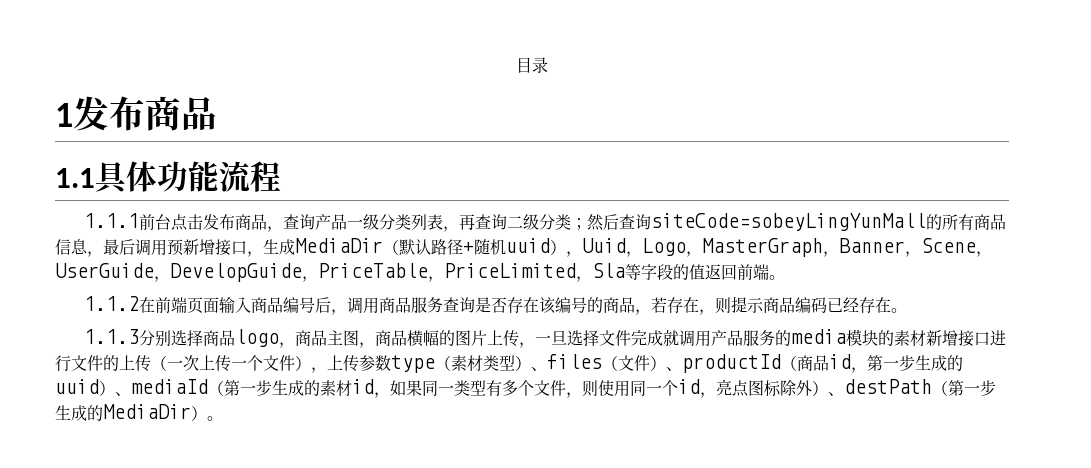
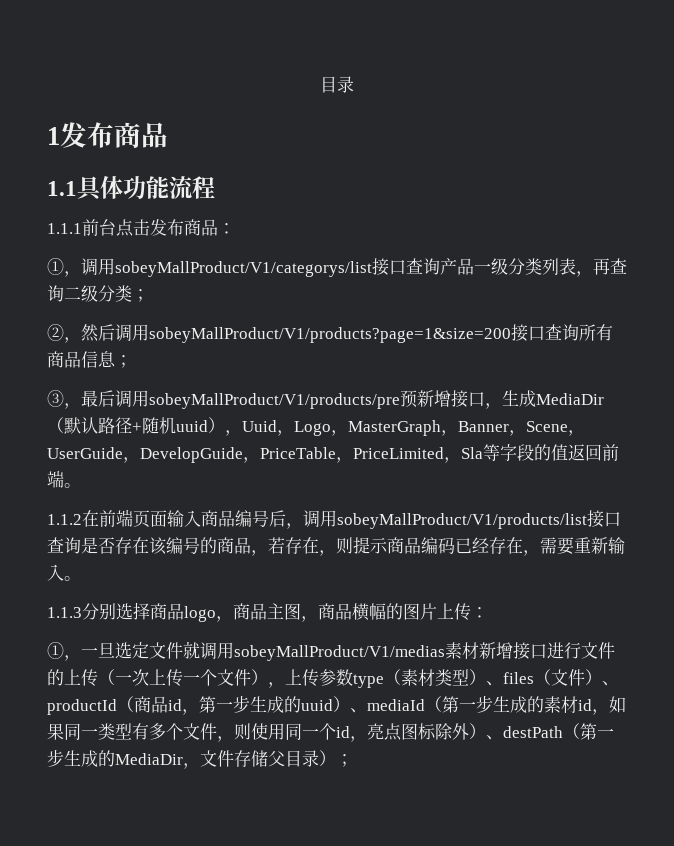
- 1.1.1前台点击发布商品，查询产品一级分类列表，再查询二级分类；然后查询siteCode=sobeyLingYunMall的所有商品信息，最后调用预新增接口，生成MediaDir（默认路径+随机uuid），Uuid，Logo，MasterGraph，Banner，Scene，UserGuide，DevelopGuide，PriceTable，PriceLimited，Sla等字段的值返回前端。
+ 1.1.1前台点击发布商品：
+ ①，调用sobeyMallProduct/V1/categorys/list接口查询产品一级分类列表，再查询二级分类；
+ ②，然后调用sobeyMallProduct/V1/products?page=1&size=200接口查询所有商品信息；
+ ③，最后调用sobeyMallProduct/V1/products/pre预新增接口，生成MediaDir（默认路径+随机uuid），Uuid，Logo，MasterGraph，Banner，Scene，UserGuide，DevelopGuide，PriceTable，PriceLimited，Sla等字段的值返回前端。
- 1.1.2在前端页面输入商品编号后，调用商品服务查询是否存在该编号的商品，若存在，则提示商品编码已经存在。
+ 1.1.2在前端页面输入商品编号后，调用sobeyMallProduct/V1/products/list接口查询是否存在该编号的商品，若存在，则提示商品编码已经存在，需要重新输入。
- 1.1.3分别选择商品logo，商品主图，商品横幅的图片上传，一旦选择文件完成就调用产品服务的media模块的素材新增接口进行文件的上传（一次上传一个文件），上传参数type（素材类型）、files（文件）、productId（商品id，第一步生成的uuid）、mediaId（第一步生成的素材id，如果同一类型有多个文件，则使用同一个id，亮点图标除外）、destPath（第一步生成的MediaDir）。
+ 1.1.3分别选择商品logo，商品主图，商品横幅的图片上传：
+ ①，一旦选定文件就调用sobeyMallProduct/V1/medias素材新增接口进行文件的上传（一次上传一个文件），上传参数type（素材类型）、files（文件）、productId（商品id，第一步生成的uuid）、mediaId（第一步生成的素材id，如果同一类型有多个文件，则使用同一个id，亮点图标除外）、destPath（第一步生成的MediaDir，文件存储父目录）；

